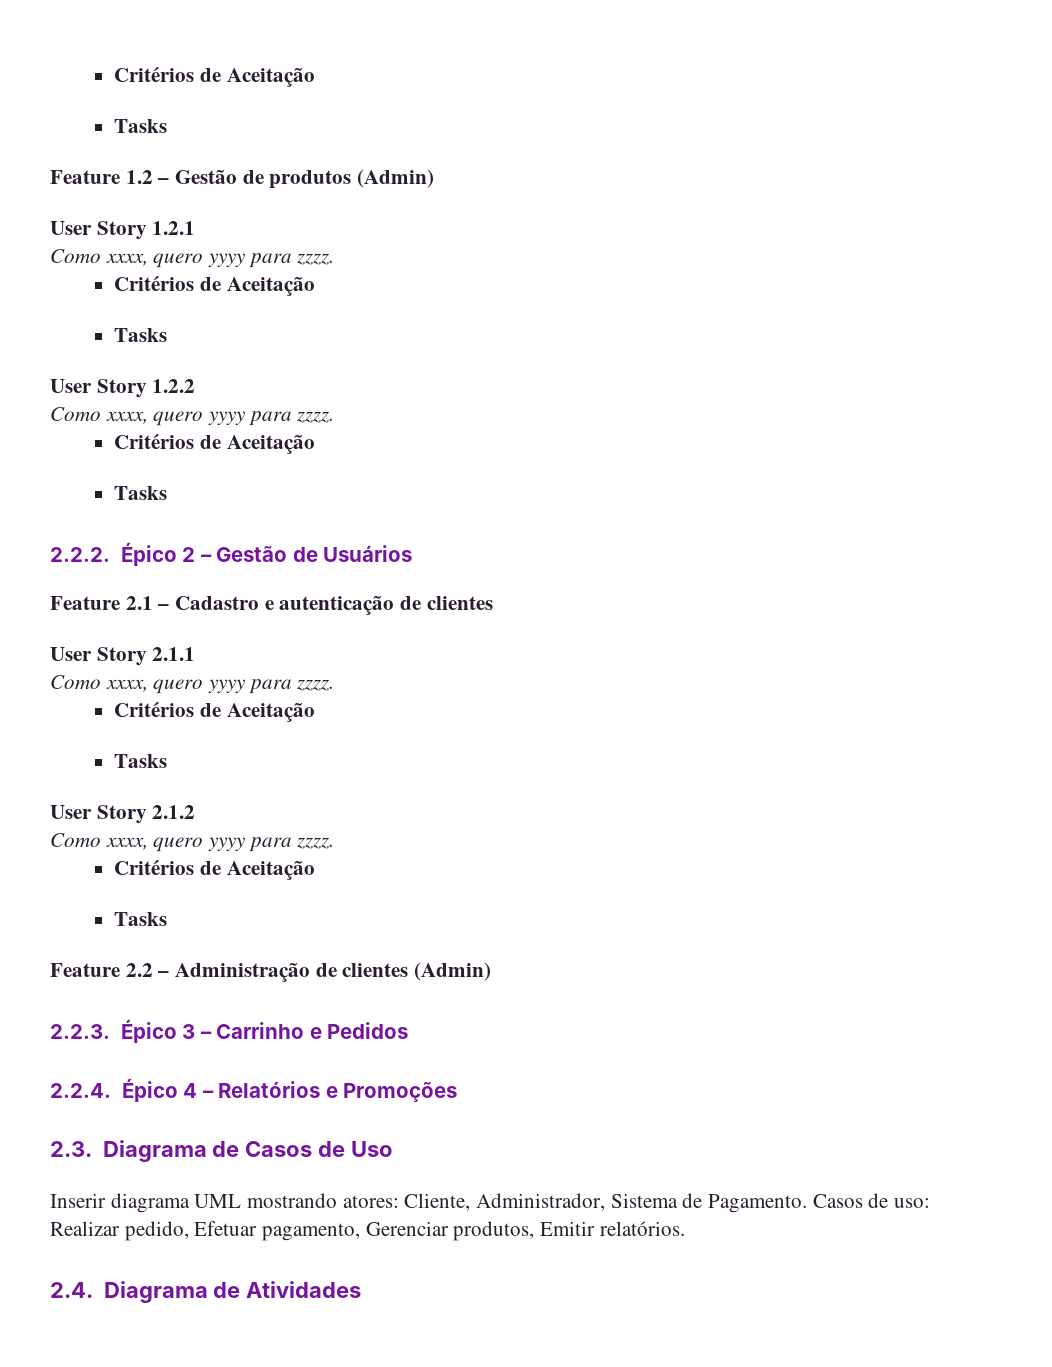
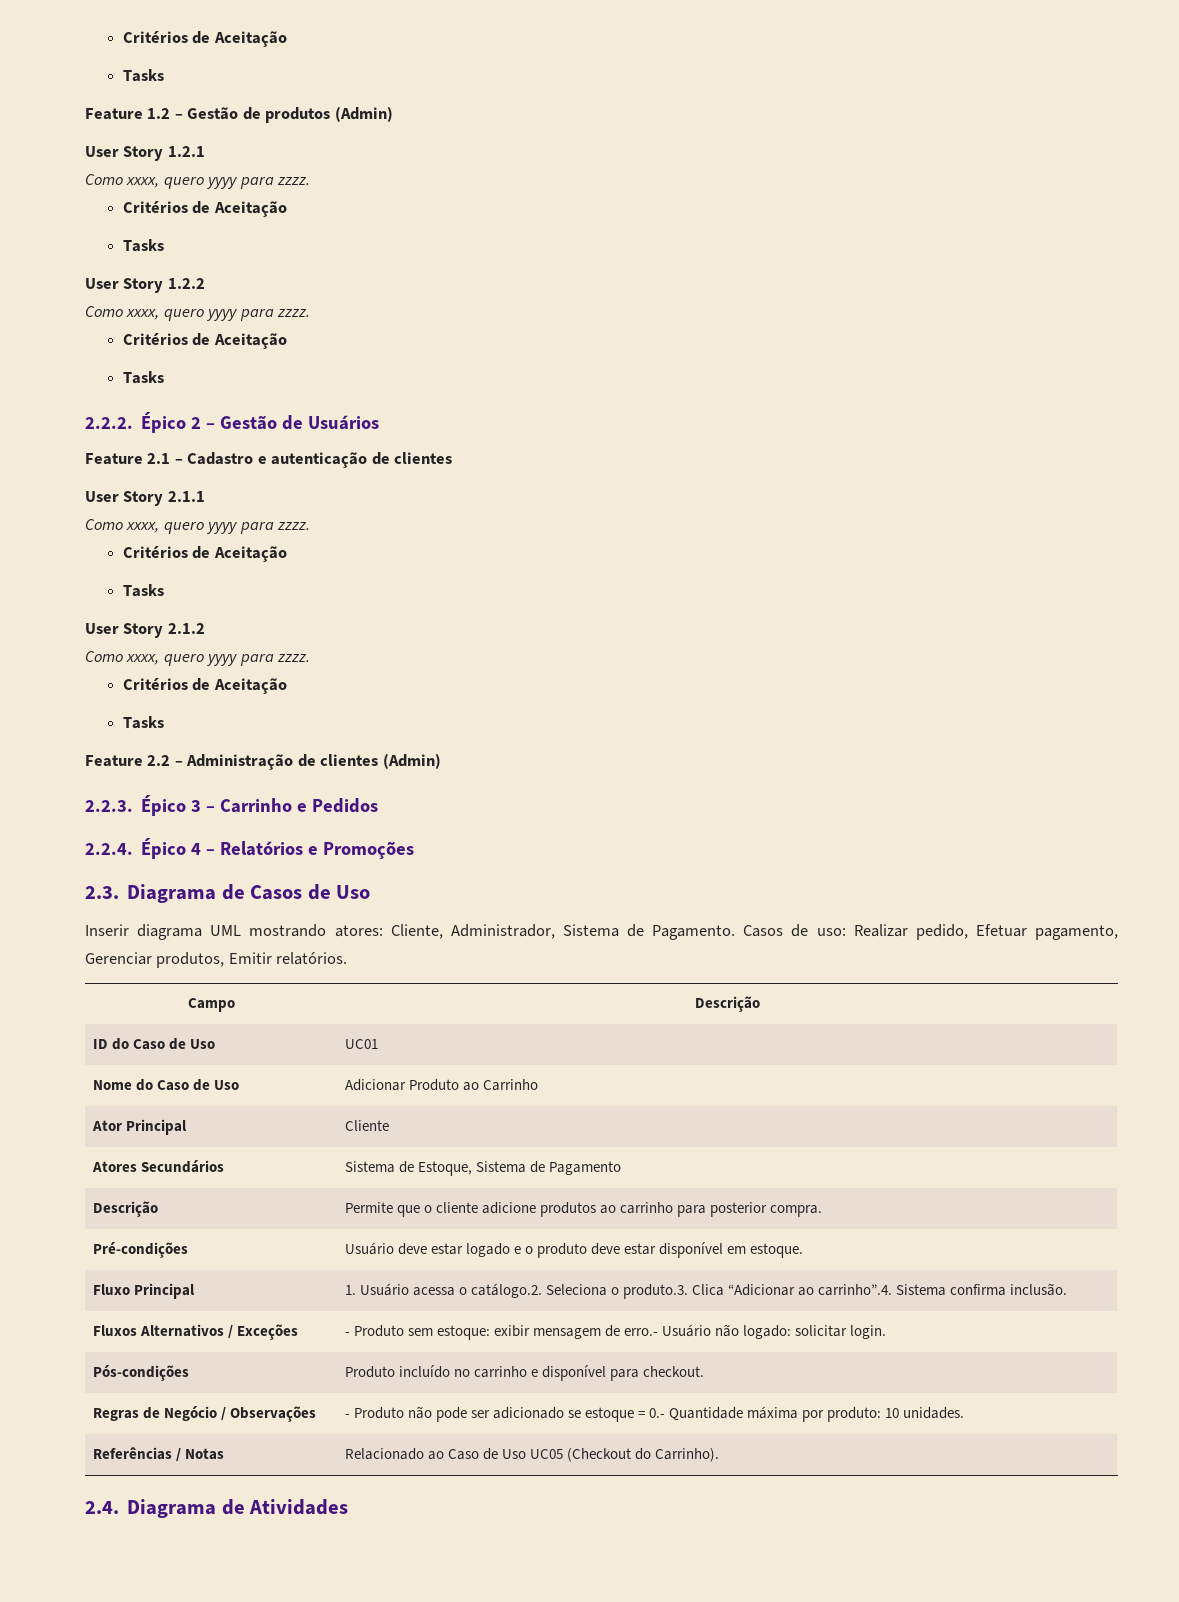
+ Campo | Descrição
+ ID do Caso de Uso | UC01
+ Nome do Caso de Uso | Adicionar Produto ao Carrinho
+ Ator Principal | Cliente
+ Atores Secundários | Sistema de Estoque, Sistema de Pagamento
+ Descrição | Permite que o cliente adicione produtos ao carrinho para posterior compra.
+ Pré-condições | Usuário deve estar logado e o produto deve estar disponível em estoque.
+ Fluxo Principal | 1. Usuário acessa o catálogo.2. Seleciona o produto.3. Clica “Adicionar ao carrinho”.4. Sistema confirma inclusão.
+ Fluxos Alternativos / Exceções | - Produto sem estoque: exibir mensagem de erro.- Usuário não logado: solicitar login.
+ Pós-condições | Produto incluído no carrinho e disponível para checkout.
+ Regras de Negócio / Observações | - Produto não pode ser adicionado se estoque = 0.- Quantidade máxima por produto: 10 unidades.
+ Referências / Notas | Relacionado ao Caso de Uso UC05 (Checkout do Carrinho).

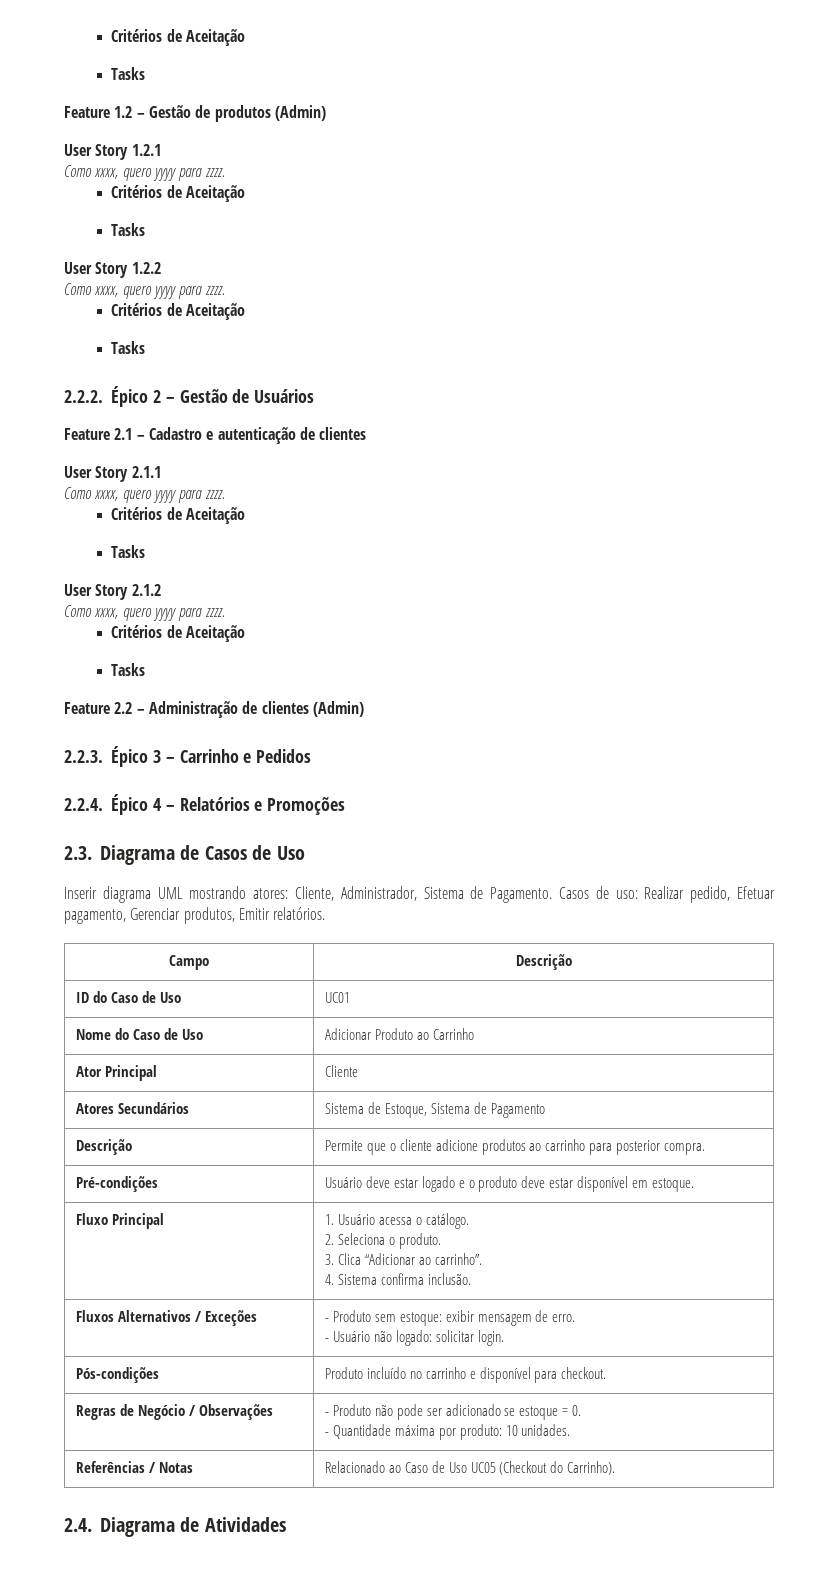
- Fluxo Principal | 1. Usuário acessa o catálogo.2. Seleciona o produto.3. Clica “Adicionar ao carrinho”.4. Sistema confirma inclusão.
+ Fluxo Principal | 1. Usuário acessa o catálogo.
+ 2. Seleciona o produto.
+ 3. Clica “Adicionar ao carrinho”.
+ 4. Sistema confirma inclusão.
- Fluxos Alternativos / Exceções | - Produto sem estoque: exibir mensagem de erro.- Usuário não logado: solicitar login.
+ Fluxos Alternativos / Exceções | - Produto sem estoque: exibir mensagem de erro.
+ - Usuário não logado: solicitar login.
- Regras de Negócio / Observações | - Produto não pode ser adicionado se estoque = 0.- Quantidade máxima por produto: 10 unidades.
+ Regras de Negócio / Observações | - Produto não pode ser adicionado se estoque = 0.
+ - Quantidade máxima por produto: 10 unidades.

